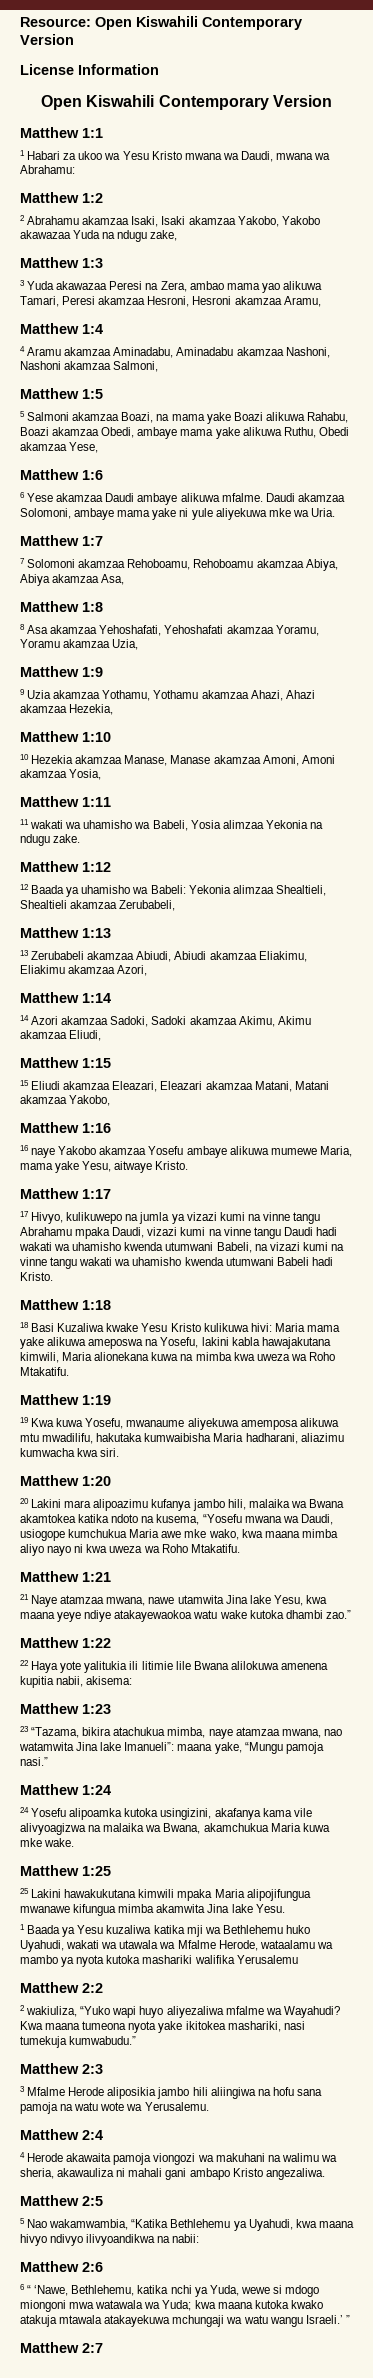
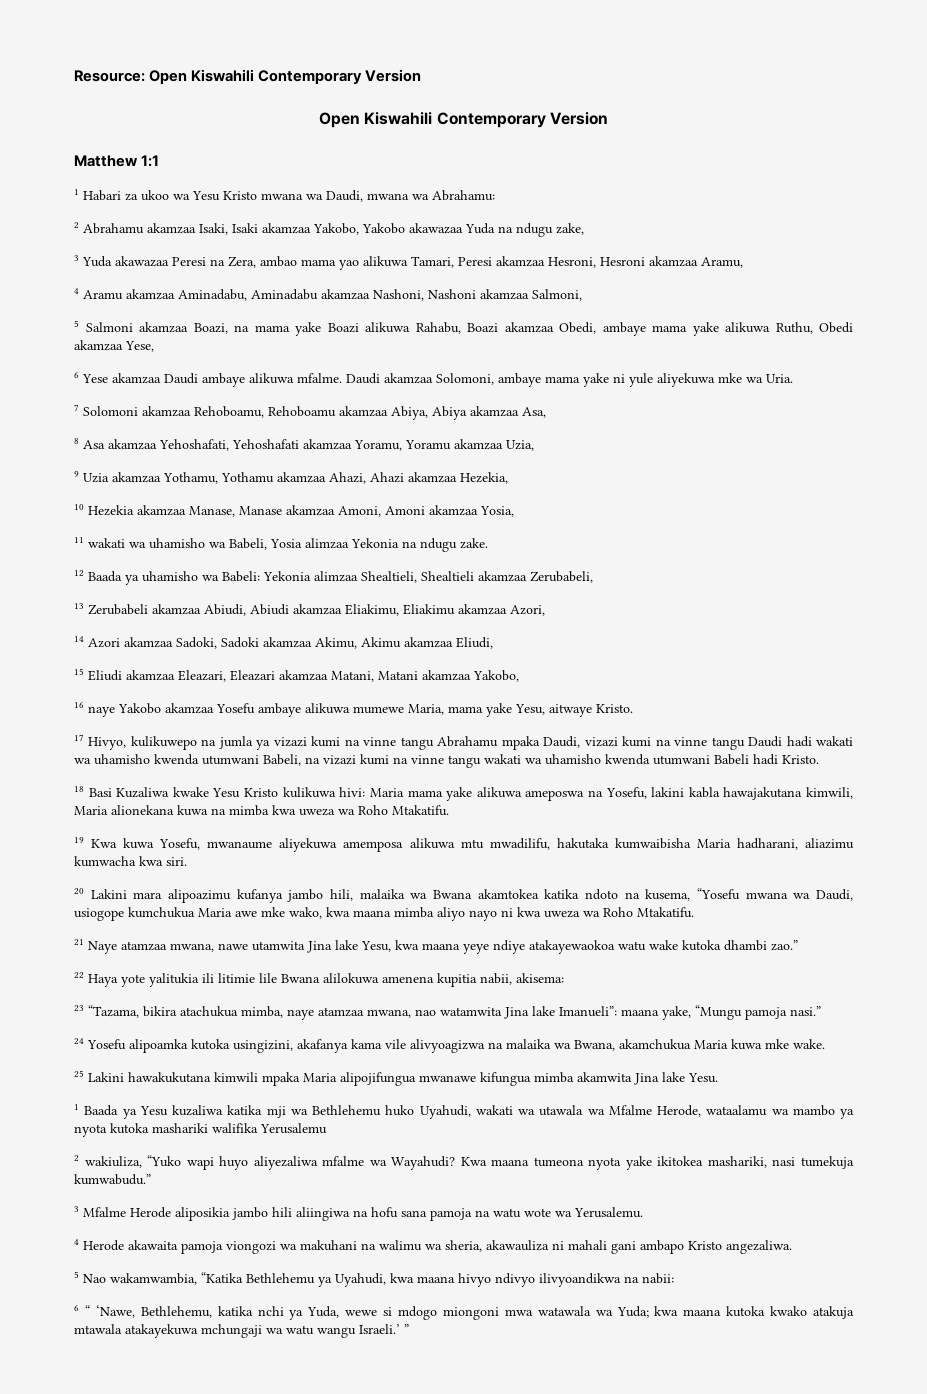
- License Information
- Matthew 1:2
- Matthew 1:3
- Matthew 1:4
- Matthew 1:5
- Matthew 1:6
- Matthew 1:7
- Matthew 1:8
- Matthew 1:9
- Matthew 1:10
- Matthew 1:11
- Matthew 1:12
- Matthew 1:13
- Matthew 1:14
- Matthew 1:15
- Matthew 1:16
- Matthew 1:17
- Matthew 1:18
- Matthew 1:19
- Matthew 1:20
- Matthew 1:21
- Matthew 1:22
- Matthew 1:23
- Matthew 1:24
- Matthew 1:25
- Matthew 2:2
- Matthew 2:3
- Matthew 2:4
- Matthew 2:5
- Matthew 2:6
- Matthew 2:7

